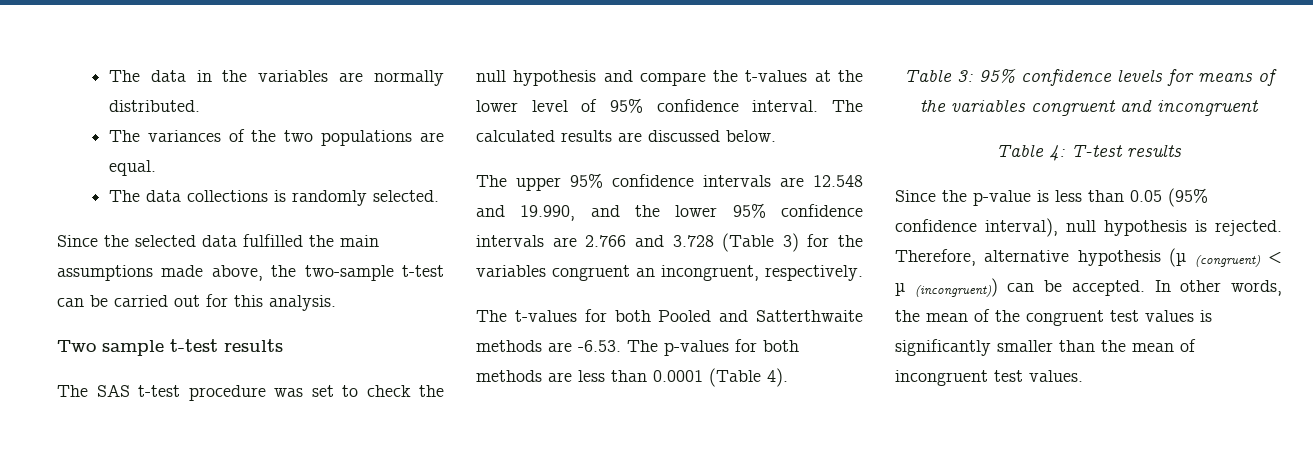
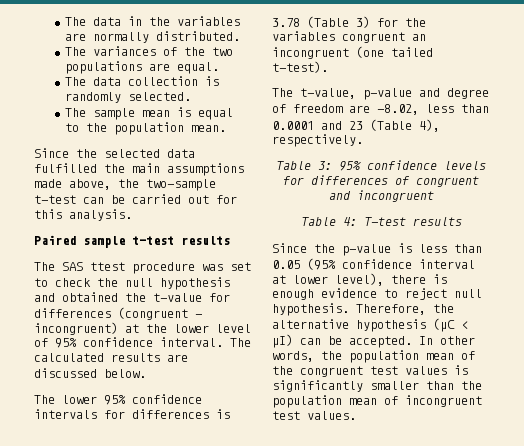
- The data collections is randomly selected.
+ The data collection is randomly selected.
+ The sample mean is equal to the population mean.
- Two sample t-test results
+ Paired sample t-test results
- The SAS t-test procedure was set to check the null hypothesis and compare the t-values at the lower level of 95% confidence interval.
+ The SAS ttest procedure was set to check the null hypothesis and obtained the t-value for differences (congruent - incongruent) at the lower level of 95% confidence interval.
- The upper 95% confidence intervals are 12.548 and 19.990, and the lower 95% confidence intervals are 2.766 and 3.728 (Table 3) for the variables congruent an incongruent, respectively.
- The t-values for both Pooled and Satterthwaite methods are -6.53. The p-values for both methods are less than 0.0001 (Table 4).
+ The lower 95% confidence intervals for differences is 3.78 (Table 3) for the variables congruent an incongruent (one tailed t-test).
+ The t-value, p-value and degree of freedom are -8.02, less than 0.0001 and 23 (Table 4), respectively.
- Table 3: 95% confidence levels for means of the variables congruent and incongruent
+ Table 3: 95% confidence levels for differences of congruent and incongruent
- Since the p-value is less than 0.05 (95% confidence interval), null hypothesis is rejected. Therefore, alternative hypothesis (µ (congruent) < µ (incongruent)) can be accepted.
+ Since the p-value is less than 0.05 (95% confidence interval at lower level), there is enough evidence to reject null hypothesis. Therefore, the alternative hypothesis (µC < µI) can be accepted.
- In other words, the mean of the congruent test values is significantly smaller than the mean of incongruent test values.
+ In other words, the population mean of the congruent test values is significantly smaller than the population mean of incongruent test values.

